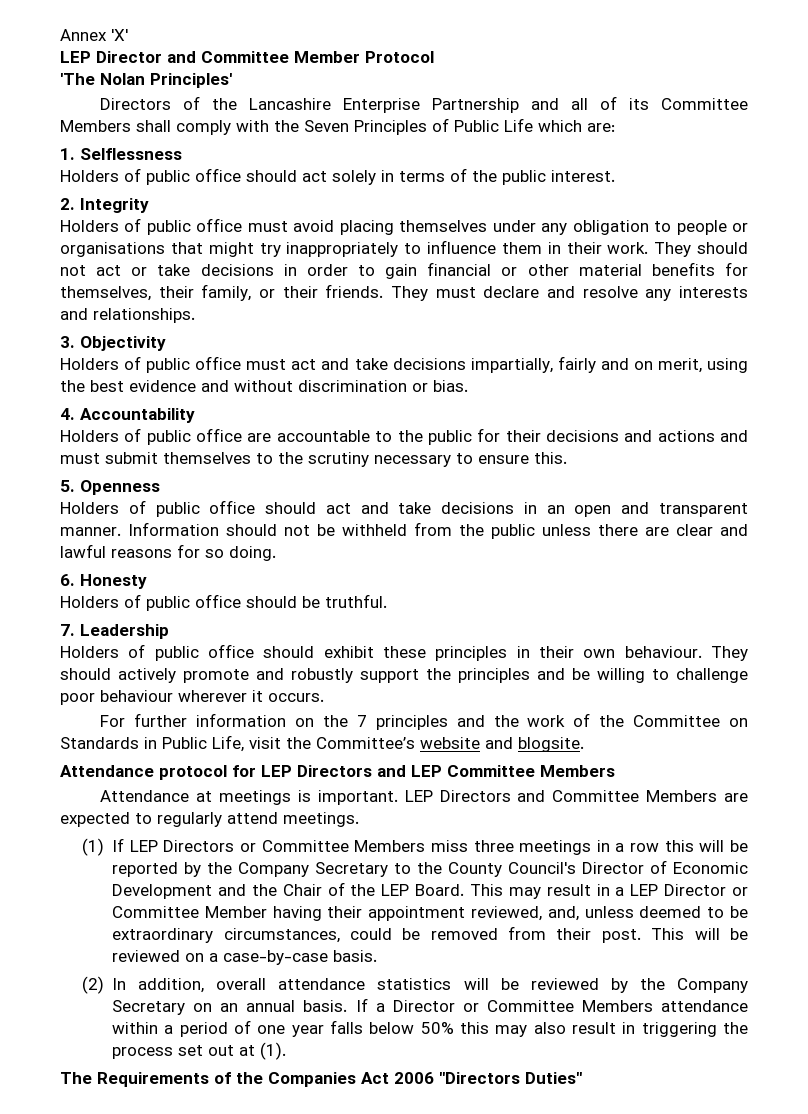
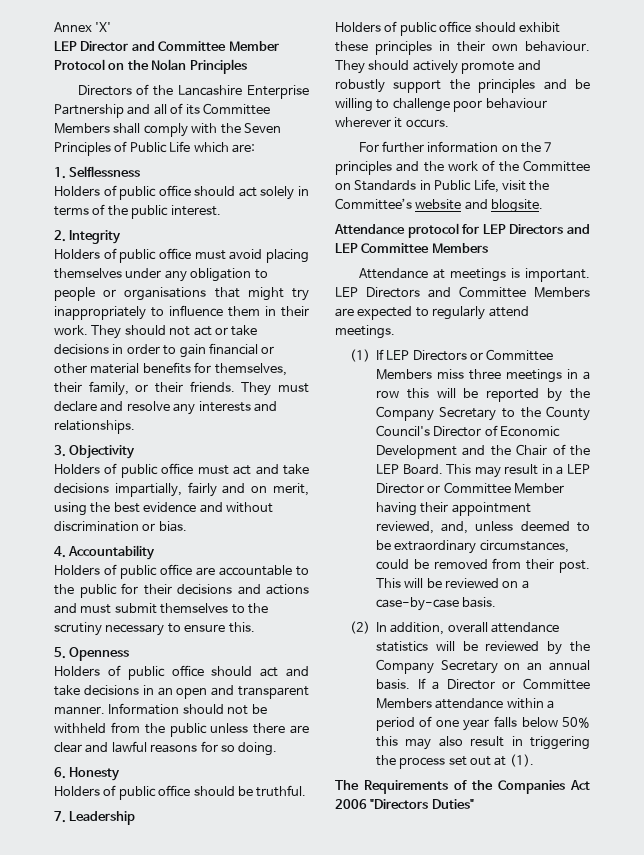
- LEP Director and Committee Member Protocol
- 'The Nolan Principles'
+ LEP Director and Committee Member Protocol on the Nolan Principles

